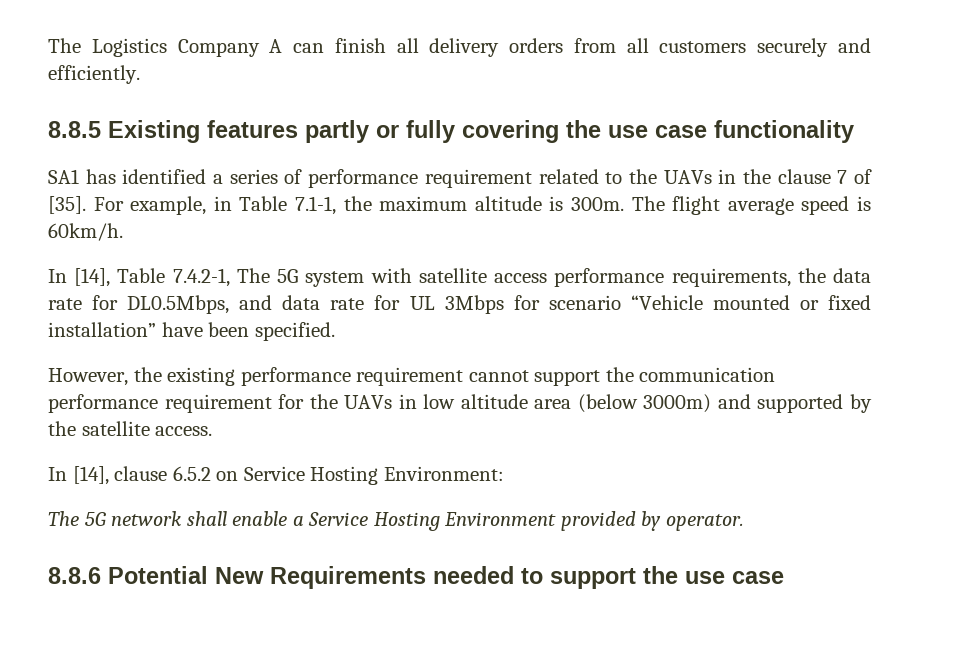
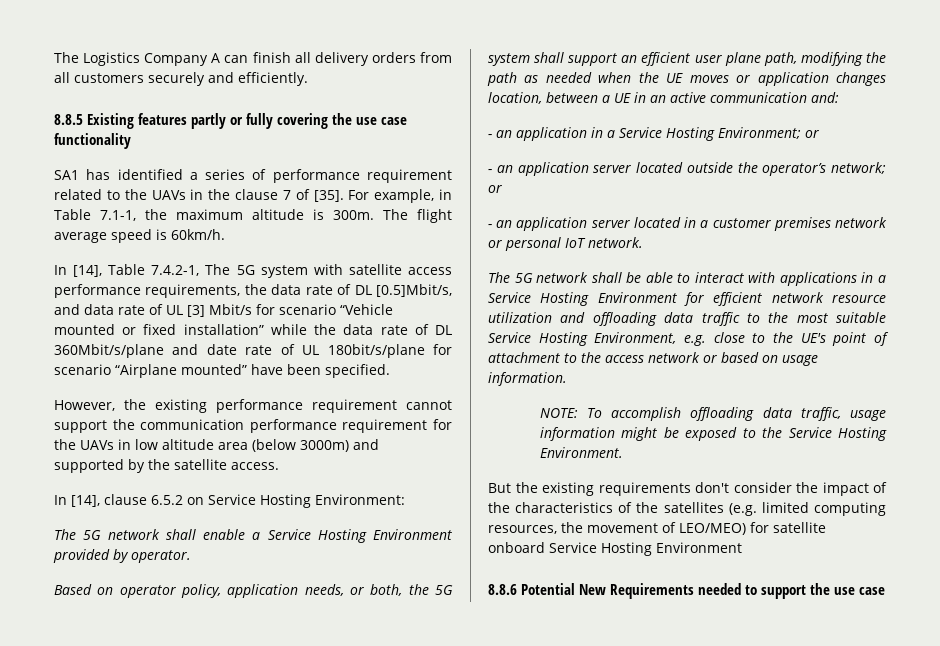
- In [14], Table 7.4.2-1, The 5G system with satellite access performance requirements, the data rate for DL0.5Mbps, and data rate for UL 3Mbps for scenario “Vehicle mounted or fixed installation” have been specified.
+ In [14], Table 7.4.2-1, The 5G system with satellite access performance requirements, the data rate of DL [0.5]Mbit/s, and data rate of UL [3] Mbit/s for scenario “Vehicle mounted or fixed installation” while the data rate of DL 360Mbit/s/plane and date rate of UL 180bit/s/plane for scenario “Airplane mounted” have been specified.
+ Based on operator policy, application needs, or both, the 5G system shall support an efficient user plane path, modifying the path as needed when the UE moves or application changes location, between a UE in an active communication and:
+ - an application in a Service Hosting Environment; or
+ - an application server located outside the operator’s network; or
+ - an application server located in a customer premises network or personal IoT network.
+ The 5G network shall be able to interact with applications in a Service Hosting Environment for efficient network resource utilization and offloading data traffic to the most suitable Service Hosting Environment, e.g. close to the UE's point of attachment to the access network or based on usage information.
+ NOTE: To accomplish offloading data traffic, usage information might be exposed to the Service Hosting Environment.
+ But the existing requirements don't consider the impact of the characteristics of the satellites (e.g. limited computing resources, the movement of LEO/MEO) for satellite onboard Service Hosting Environment

